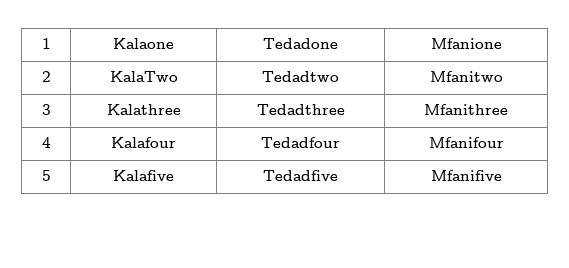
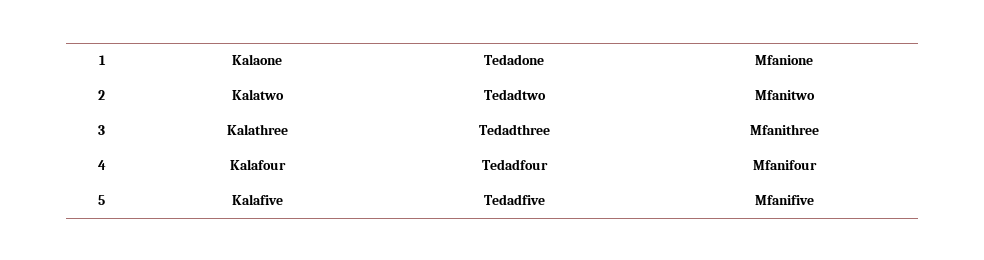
- 2 | KalaTwo | Tedadtwo | Mfanitwo
+ 2 | Kalatwo | Tedadtwo | Mfanitwo

